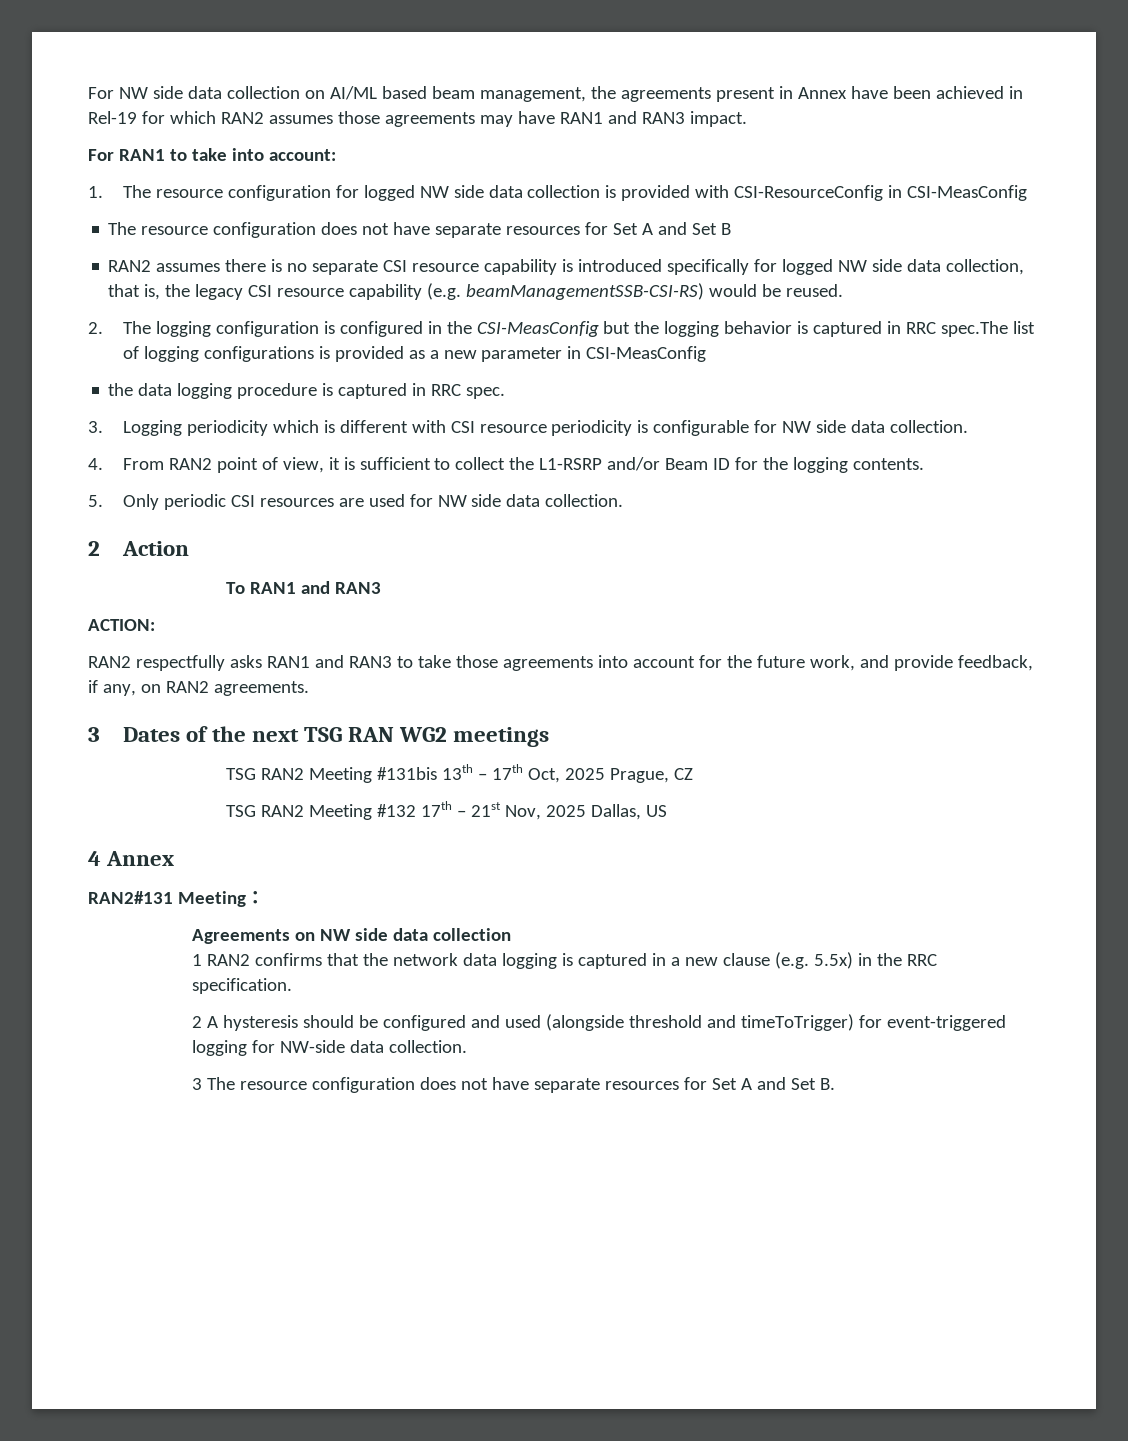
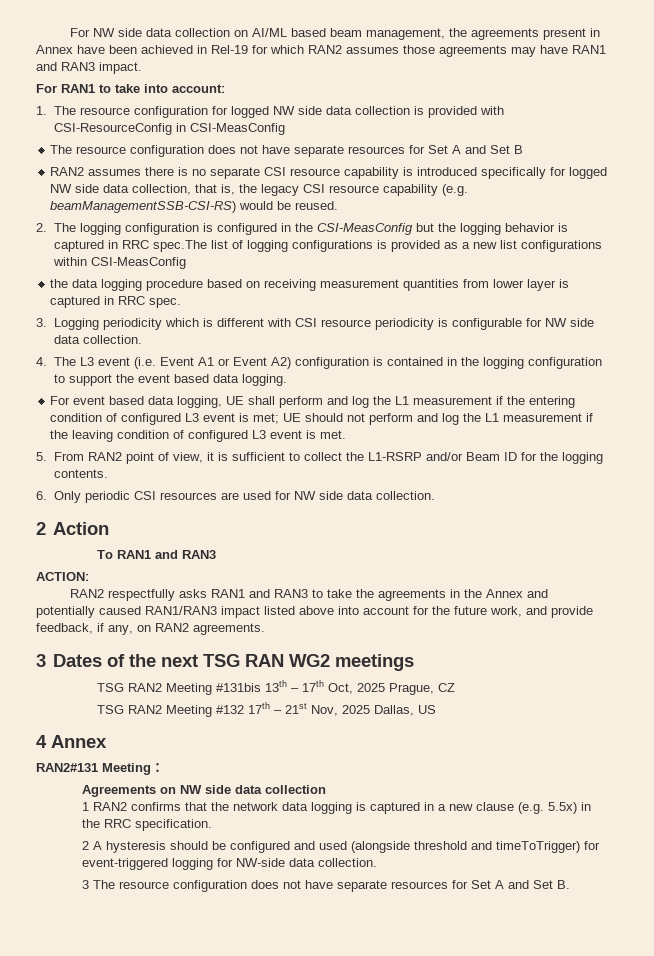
- 2. The logging configuration is configured in the CSI-MeasConfig but the logging behavior is captured in RRC spec.The list of logging configurations is provided as a new parameter in CSI-MeasConfig
+ 2. The logging configuration is configured in the CSI-MeasConfig but the logging behavior is captured in RRC spec.The list of logging configurations is provided as a new list configurations within CSI-MeasConfig
- the data logging procedure is captured in RRC spec.
+ the data logging procedure based on receiving measurement quantities from lower layer is captured in RRC spec.
- 4. From RAN2 point of view, it is sufficient to collect the L1-RSRP and/or Beam ID for the logging contents.
+ 4. The L3 event (i.e. Event A1 or Event A2) configuration is contained in the logging configuration to support the event based data logging.
+ For event based data logging, UE shall perform and log the L1 measurement if the entering condition of configured L3 event is met; UE should not perform and log the L1 measurement if the leaving condition of configured L3 event is met.
+ 5. From RAN2 point of view, it is sufficient to collect the L1-RSRP and/or Beam ID for the logging contents.
- 5. Only periodic CSI resources are used for NW side data collection.
+ 6. Only periodic CSI resources are used for NW side data collection.
- RAN2 respectfully asks RAN1 and RAN3 to take those agreements into account for the future work, and provide feedback, if any, on RAN2 agreements.
+ RAN2 respectfully asks RAN1 and RAN3 to take the agreements in the Annex and potentially caused RAN1/RAN3 impact listed above into account for the future work, and provide feedback, if any, on RAN2 agreements.

